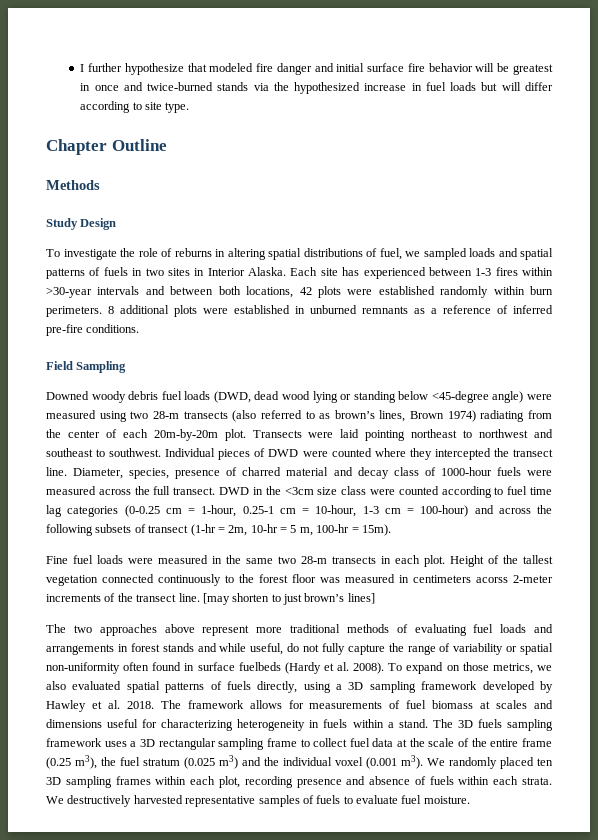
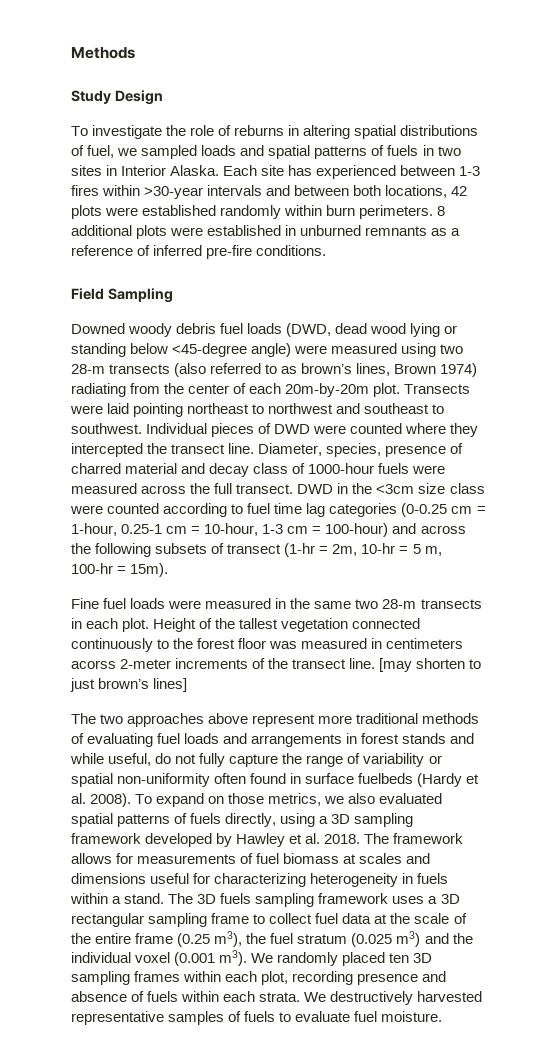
- I further hypothesize that modeled fire danger and initial surface fire behavior will be greatest in once and twice-burned stands via the hypothesized increase in fuel loads but will differ according to site type.
- Chapter Outline

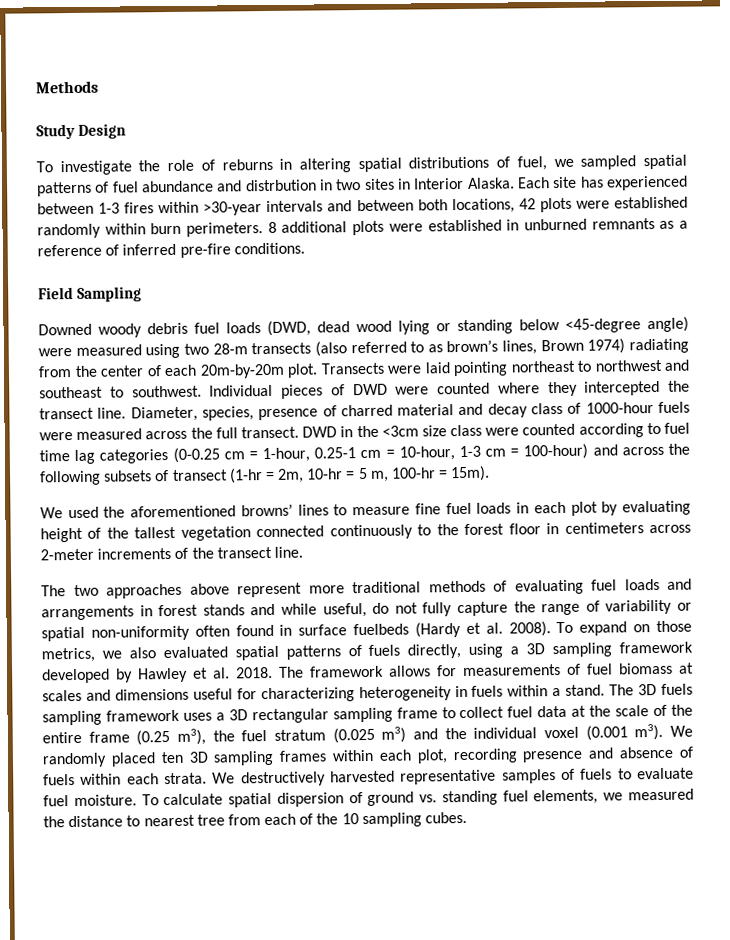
- To investigate the role of reburns in altering spatial distributions of fuel, we sampled loads and spatial patterns of fuels in two sites in Interior Alaska.
+ To investigate the role of reburns in altering spatial distributions of fuel, we sampled spatial patterns of fuel abundance and distrbution in two sites in Interior Alaska.
- Fine fuel loads were measured in the same two 28-m transects in each plot. Height of the tallest vegetation connected continuously to the forest floor was measured in centimeters acorss 2-meter increments of the transect line. [may shorten to just brown’s lines]
+ We used the aforementioned browns’ lines to measure fine fuel loads in each plot by evaluating height of the tallest vegetation connected continuously to the forest floor in centimeters across 2-meter increments of the transect line.
+ To calculate spatial dispersion of ground vs. standing fuel elements, we measured the distance to nearest tree from each of the 10 sampling cubes.

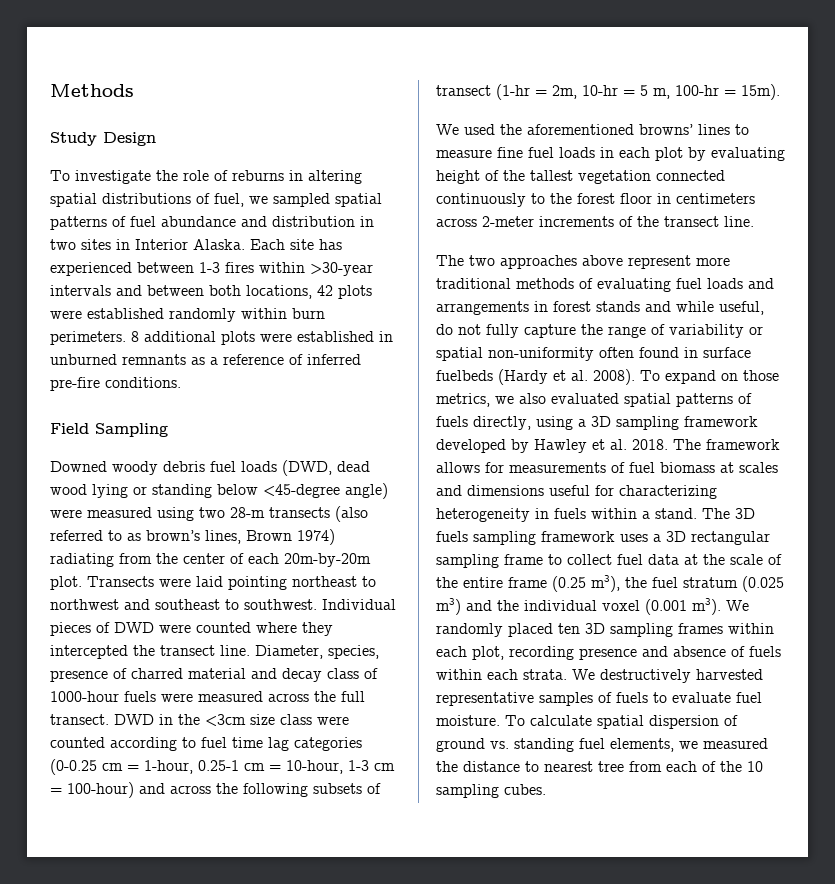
- To investigate the role of reburns in altering spatial distributions of fuel, we sampled spatial patterns of fuel abundance and distrbution in two sites in Interior Alaska.
+ To investigate the role of reburns in altering spatial distributions of fuel, we sampled spatial patterns of fuel abundance and distribution in two sites in Interior Alaska.

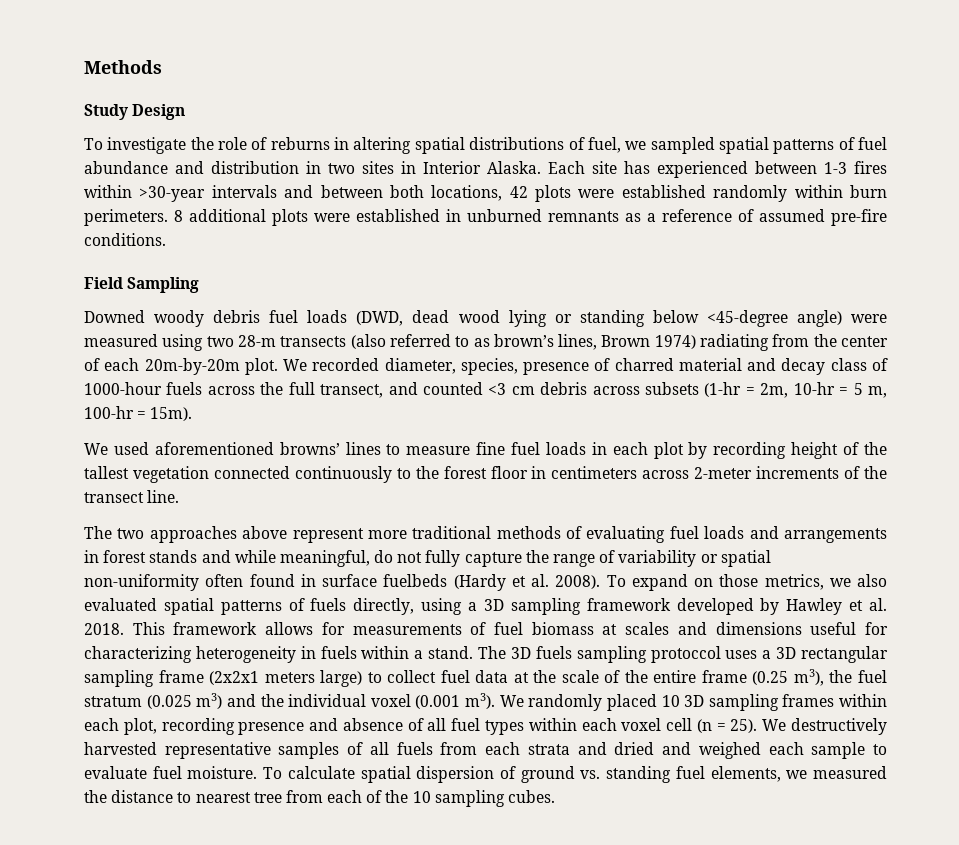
- 8 additional plots were established in unburned remnants as a reference of inferred pre-fire conditions.
+ 8 additional plots were established in unburned remnants as a reference of assumed pre-fire conditions.
- Transects were laid pointing northeast to northwest and southeast to southwest. Individual pieces of DWD were counted where they intercepted the transect line. Diameter, species, presence of charred material and decay class of 1000-hour fuels were measured across the full transect. DWD in the <3cm size class were counted according to fuel time lag categories (0-0.25 cm = 1-hour, 0.25-1 cm = 10-hour, 1-3 cm = 100-hour) and across the following subsets of transect (1-hr = 2m, 10-hr = 5 m, 100-hr = 15m).
+ We recorded diameter, species, presence of charred material and decay class of 1000-hour fuels across the full transect, and counted <3 cm debris across subsets (1-hr = 2m, 10-hr = 5 m, 100-hr = 15m).
- We used the aforementioned browns’ lines to measure fine fuel loads in each plot by evaluating height of the tallest vegetation connected continuously to the forest floor in centimeters across 2-meter increments of the transect line.
+ We used aforementioned browns’ lines to measure fine fuel loads in each plot by recording height of the tallest vegetation connected continuously to the forest floor in centimeters across 2-meter increments of the transect line.
- The two approaches above represent more traditional methods of evaluating fuel loads and arrangements in forest stands and while useful, do not fully capture the range of variability or spatial non-uniformity often found in surface fuelbeds (Hardy et al. 2008).
+ The two approaches above represent more traditional methods of evaluating fuel loads and arrangements in forest stands and while meaningful, do not fully capture the range of variability or spatial non-uniformity often found in surface fuelbeds (Hardy et al. 2008).
- The framework allows for measurements of fuel biomass at scales and dimensions useful for characterizing heterogeneity in fuels within a stand.
+ This framework allows for measurements of fuel biomass at scales and dimensions useful for characterizing heterogeneity in fuels within a stand.
- The 3D fuels sampling framework uses a 3D rectangular sampling frame to collect fuel data at the scale of the entire frame (0.25 m3), the fuel stratum (0.025 m3) and the individual voxel (0.001 m3).
+ The 3D fuels sampling protoccol uses a 3D rectangular sampling frame (2x2x1 meters large) to collect fuel data at the scale of the entire frame (0.25 m3), the fuel stratum (0.025 m3) and the individual voxel (0.001 m3).
- We randomly placed ten 3D sampling frames within each plot, recording presence and absence of fuels within each strata.
+ We randomly placed 10 3D sampling frames within each plot, recording presence and absence of all fuel types within each voxel cell (n = 25).
- We destructively harvested representative samples of fuels to evaluate fuel moisture.
+ We destructively harvested representative samples of all fuels from each strata and dried and weighed each sample to evaluate fuel moisture.

